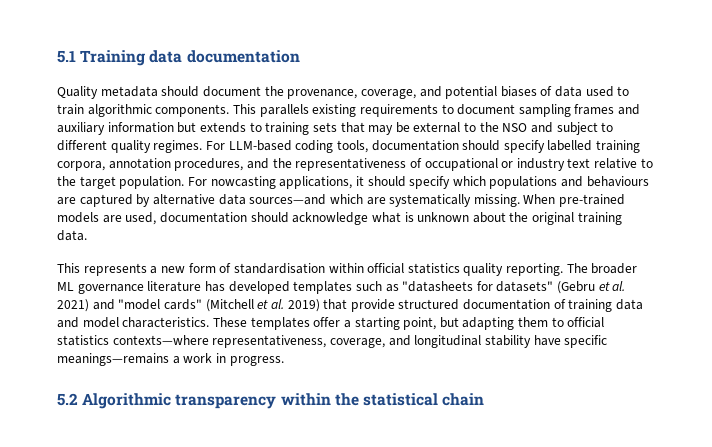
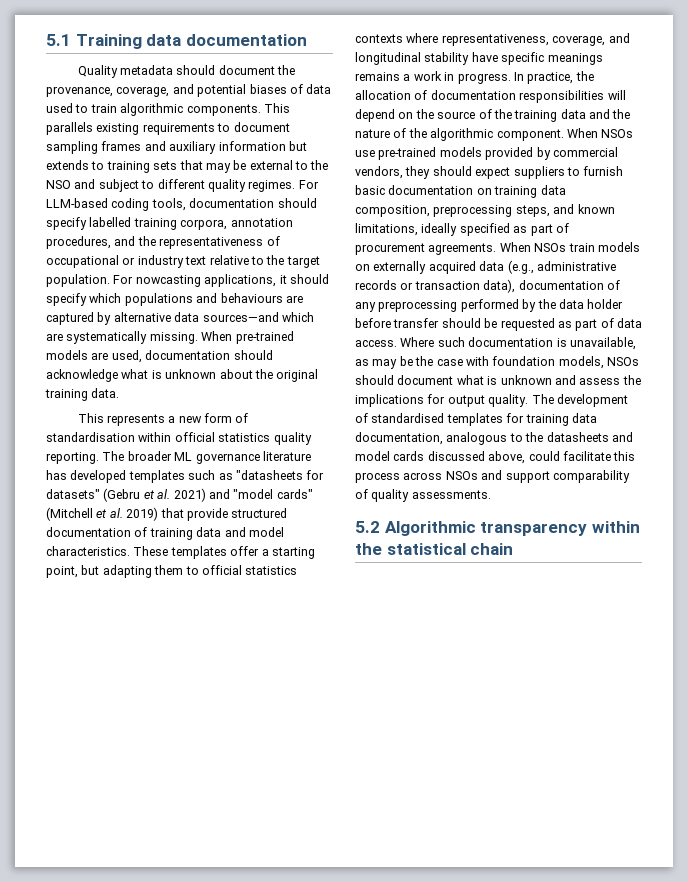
- These templates offer a starting point, but adapting them to official statistics contexts—where representativeness, coverage, and longitudinal stability have specific meanings—remains a work in progress.
+ These templates offer a starting point, but adapting them to official statistics contexts where representativeness, coverage, and longitudinal stability have specific meanings remains a work in progress. In practice, the allocation of documentation responsibilities will depend on the source of the training data and the nature of the algorithmic component. When NSOs use pre-trained models provided by commercial vendors, they should expect suppliers to furnish basic documentation on training data composition, preprocessing steps, and known limitations, ideally specified as part of procurement agreements. When NSOs train models on externally acquired data (e.g., administrative records or transaction data), documentation of any preprocessing performed by the data holder before transfer should be requested as part of data access. Where such documentation is unavailable, as may be the case with foundation models, NSOs should document what is unknown and assess the implications for output quality. The development of standardised templates for training data documentation, analogous to the datasheets and model cards discussed above, could facilitate this process across NSOs and support comparability of quality assessments.

